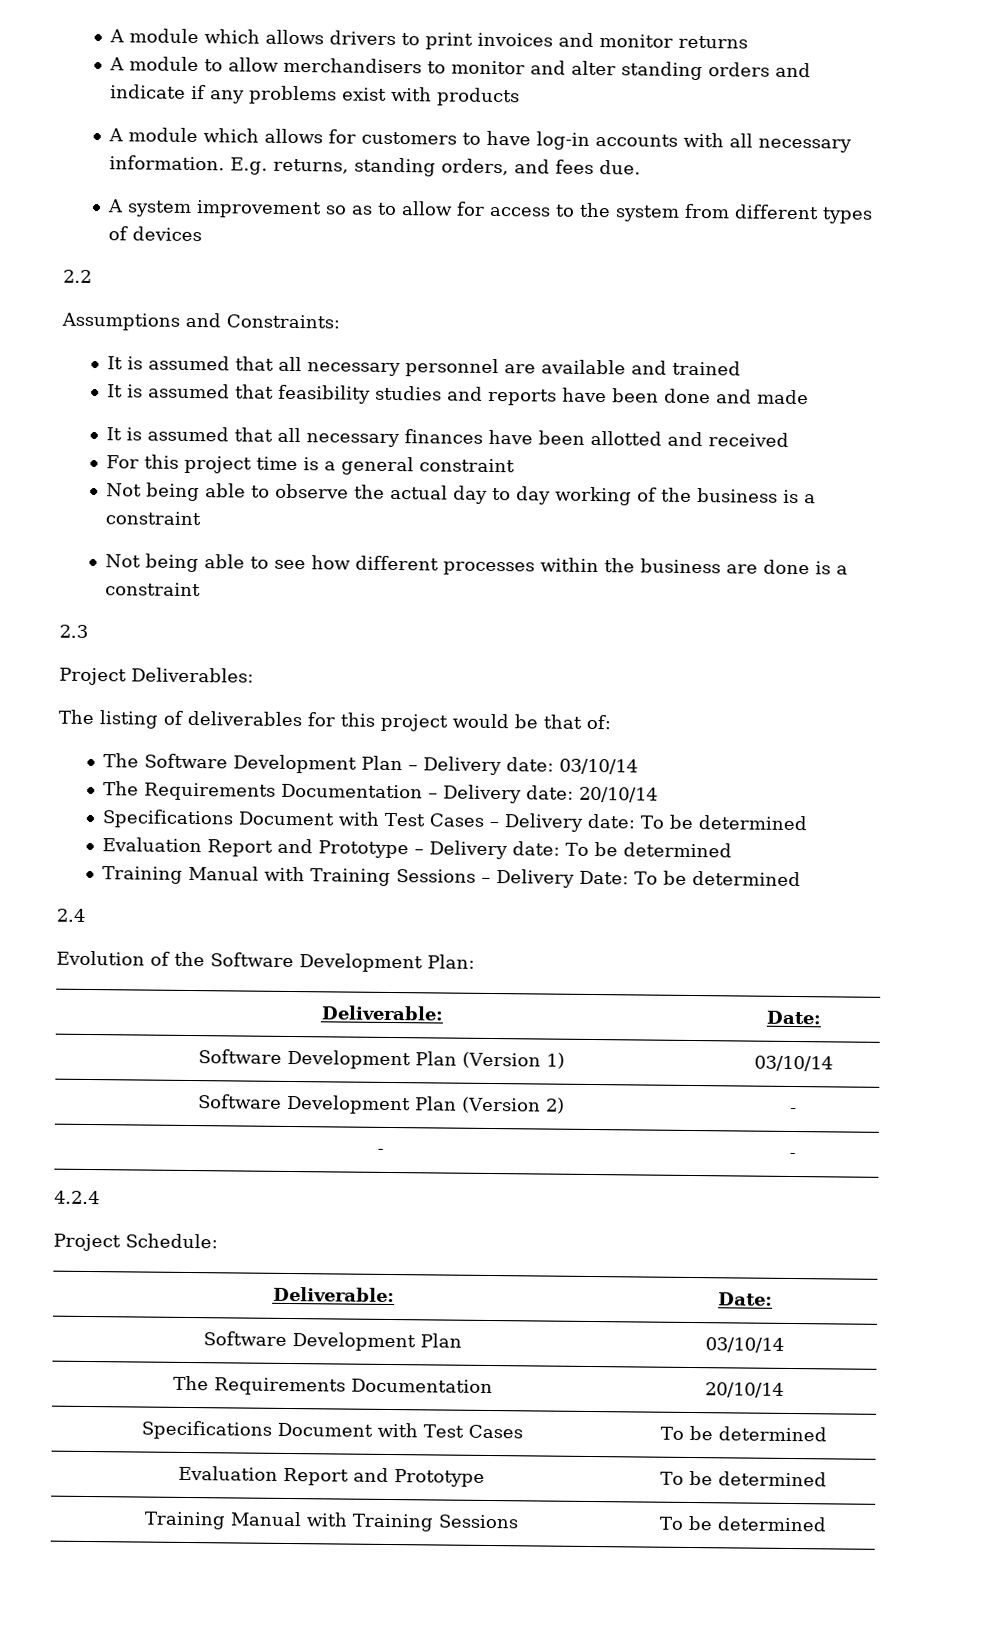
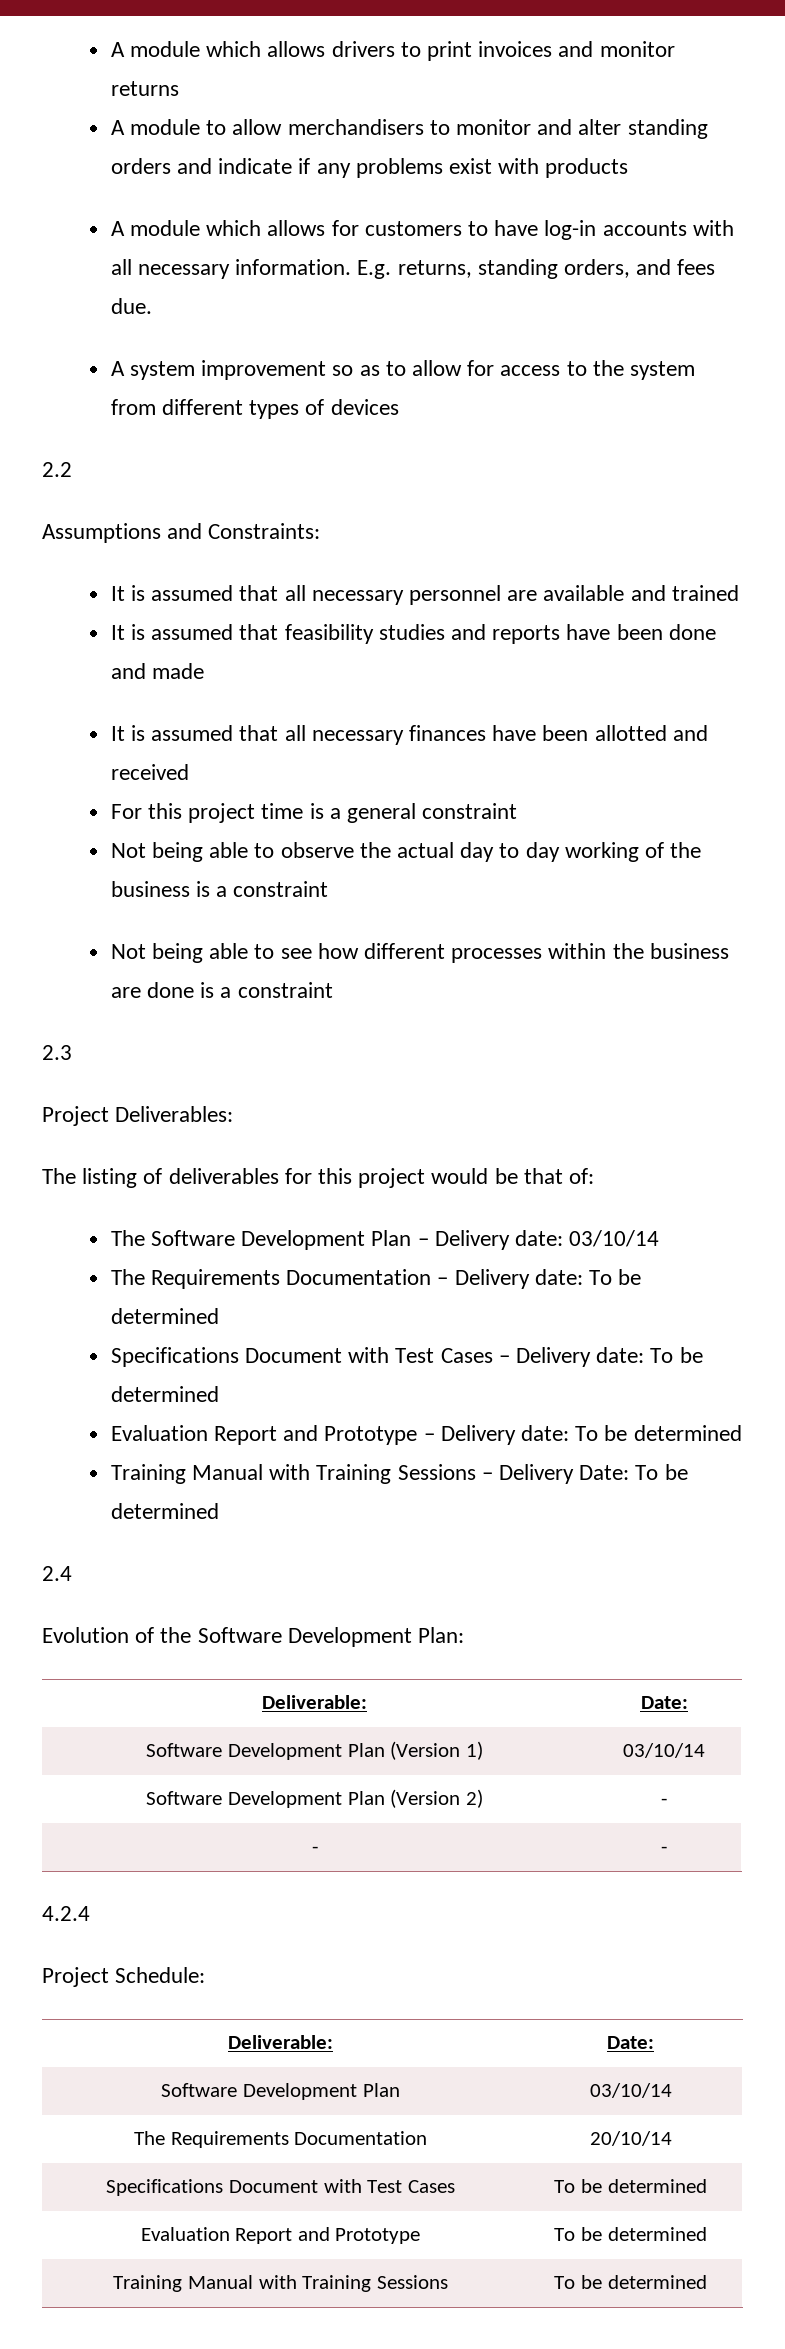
- The Requirements Documentation – Delivery date: 20/10/14
+ The Requirements Documentation – Delivery date: To be determined

